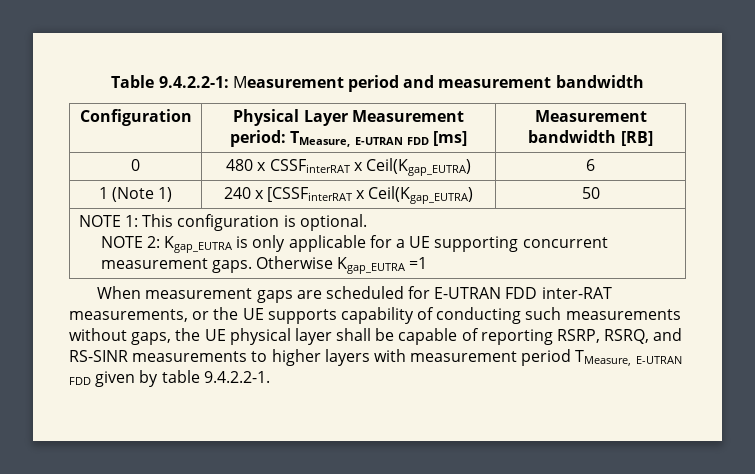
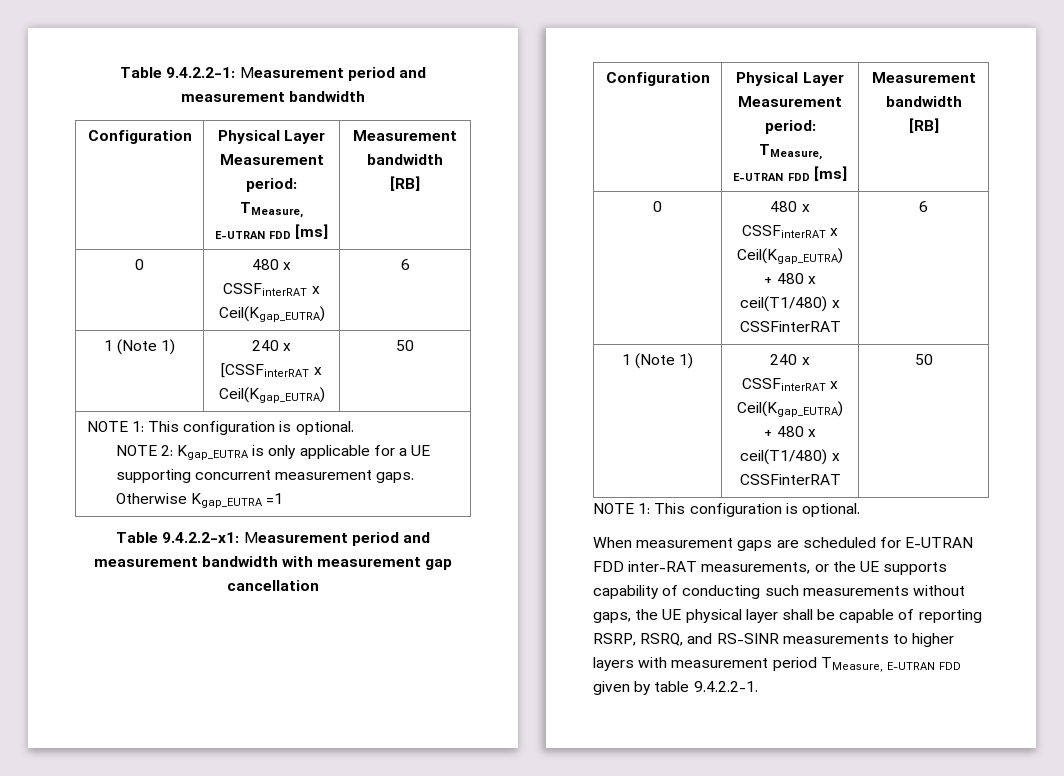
+ Table 9.4.2.2-x1: Measurement period and measurement bandwidth with measurement gap cancellation
+ Configuration | Physical Layer Measurement period: TMeasure, E-UTRAN FDD [ms] | Measurement bandwidth [RB]
+ 0 | 480 x CSSFinterRAT x Ceil(Kgap_EUTRA) + 480 x ceil(T1/480) x CSSFinterRAT | 6
+ 1 (Note 1) | 240 x CSSFinterRAT x Ceil(Kgap_EUTRA) + 480 x ceil(T1/480) x CSSFinterRAT | 50
+ NOTE 1: This configuration is optional.

